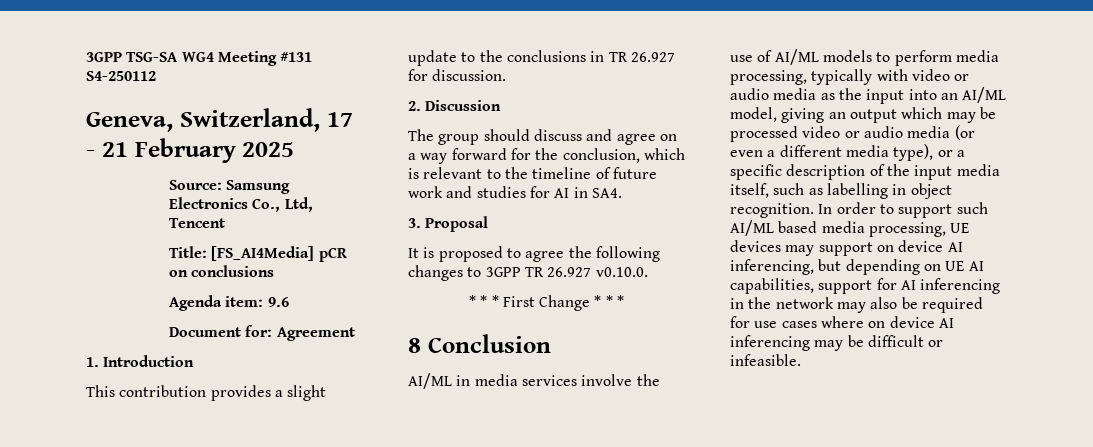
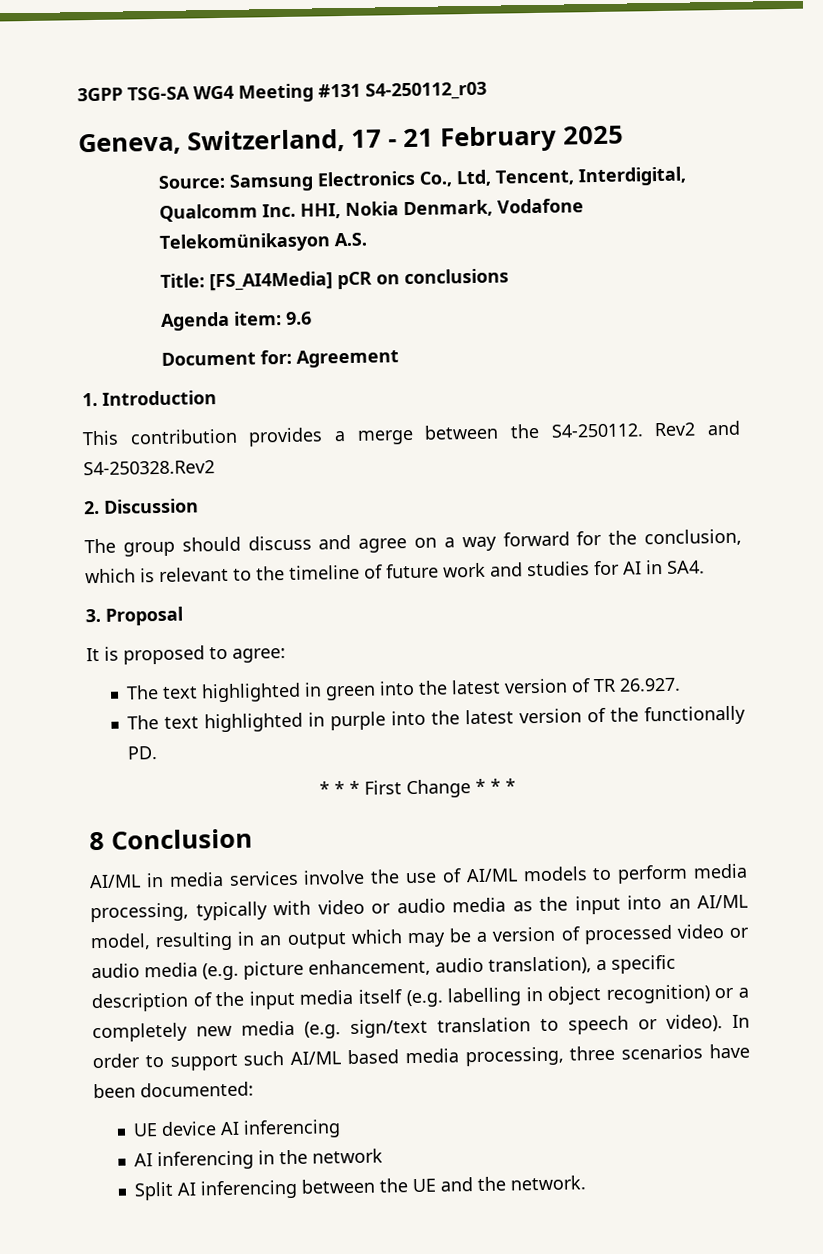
- 3GPP TSG-SA WG4 Meeting #131 S4-250112
+ 3GPP TSG-SA WG4 Meeting #131 S4-250112_r03
- Source: Samsung Electronics Co., Ltd, Tencent
+ Source: Samsung Electronics Co., Ltd, Tencent, Interdigital, Qualcomm Inc. HHI, Nokia Denmark, Vodafone Telekomünikasyon A.S.
- This contribution provides a slight update to the conclusions in TR 26.927 for discussion.
+ This contribution provides a merge between the S4-250112. Rev2 and S4-250328.Rev2
- It is proposed to agree the following changes to 3GPP TR 26.927 v0.10.0.
+ It is proposed to agree:
+ The text highlighted in green into the latest version of TR 26.927.
+ The text highlighted in purple into the latest version of the functionally PD.
- AI/ML in media services involve the use of AI/ML models to perform media processing, typically with video or audio media as the input into an AI/ML model, giving an output which may be processed video or audio media (or even a different media type), or a specific description of the input media itself, such as labelling in object recognition.
+ AI/ML in media services involve the use of AI/ML models to perform media processing, typically with video or audio media as the input into an AI/ML model, resulting in an output which may be a version of processed video or audio media (e.g. picture enhancement, audio translation), a specific description of the input media itself (e.g. labelling in object recognition) or a completely new media (e.g. sign/text translation to speech or video).
- In order to support such AI/ML based media processing, UE devices may support on device AI inferencing, but depending on UE AI capabilities, support for AI inferencing in the network may also be required for use cases where on device AI inferencing may be difficult or infeasible.
+ In order to support such AI/ML based media processing, three scenarios have been documented:
+ UE device AI inferencing
+ AI inferencing in the network
+ Split AI inferencing between the UE and the network.

